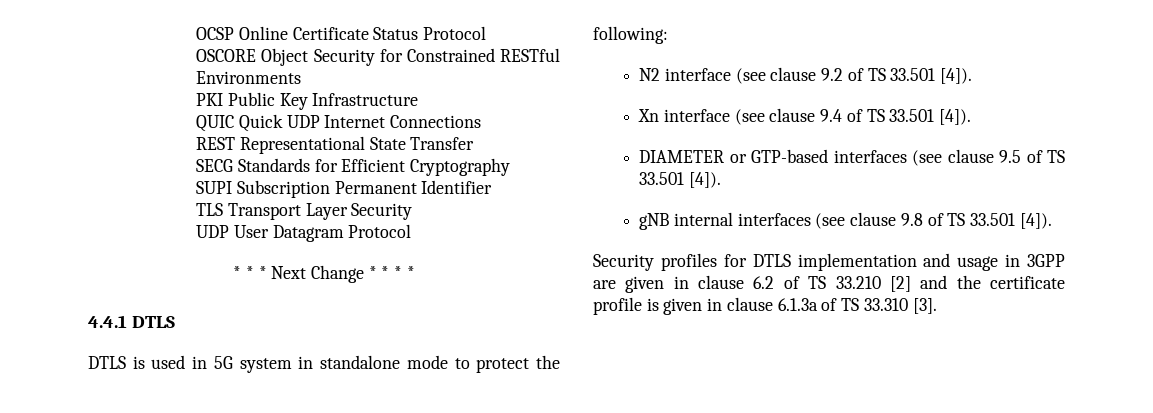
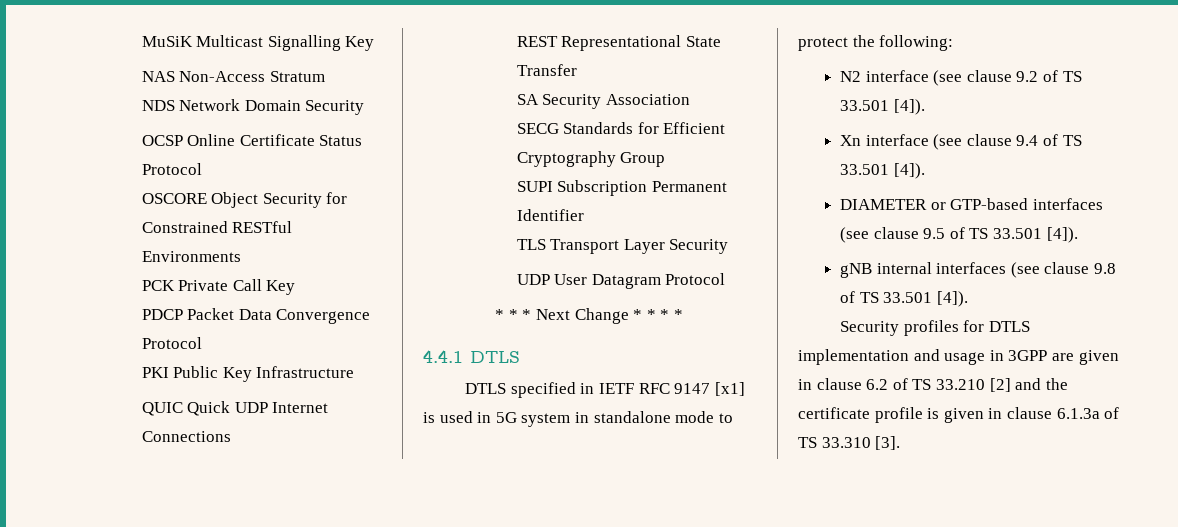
+ MuSiK Multicast Signalling Key
+ NAS Non-Access Stratum
+ NDS Network Domain Security
+ PCK Private Call Key
+ PDCP Packet Data Convergence Protocol
+ SA Security Association
- SECG Standards for Efficient Cryptography
+ SECG Standards for Efficient Cryptography Group
- DTLS is used in 5G system in standalone mode to protect the following:
+ DTLS specified in IETF RFC 9147 [x1] is used in 5G system in standalone mode to protect the following:

